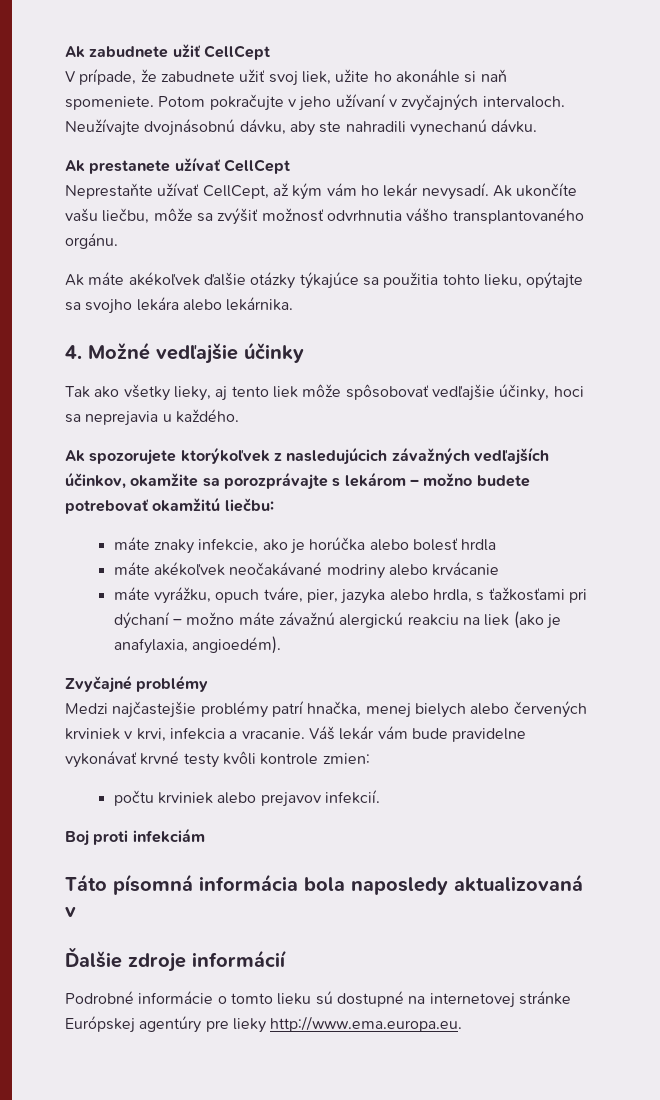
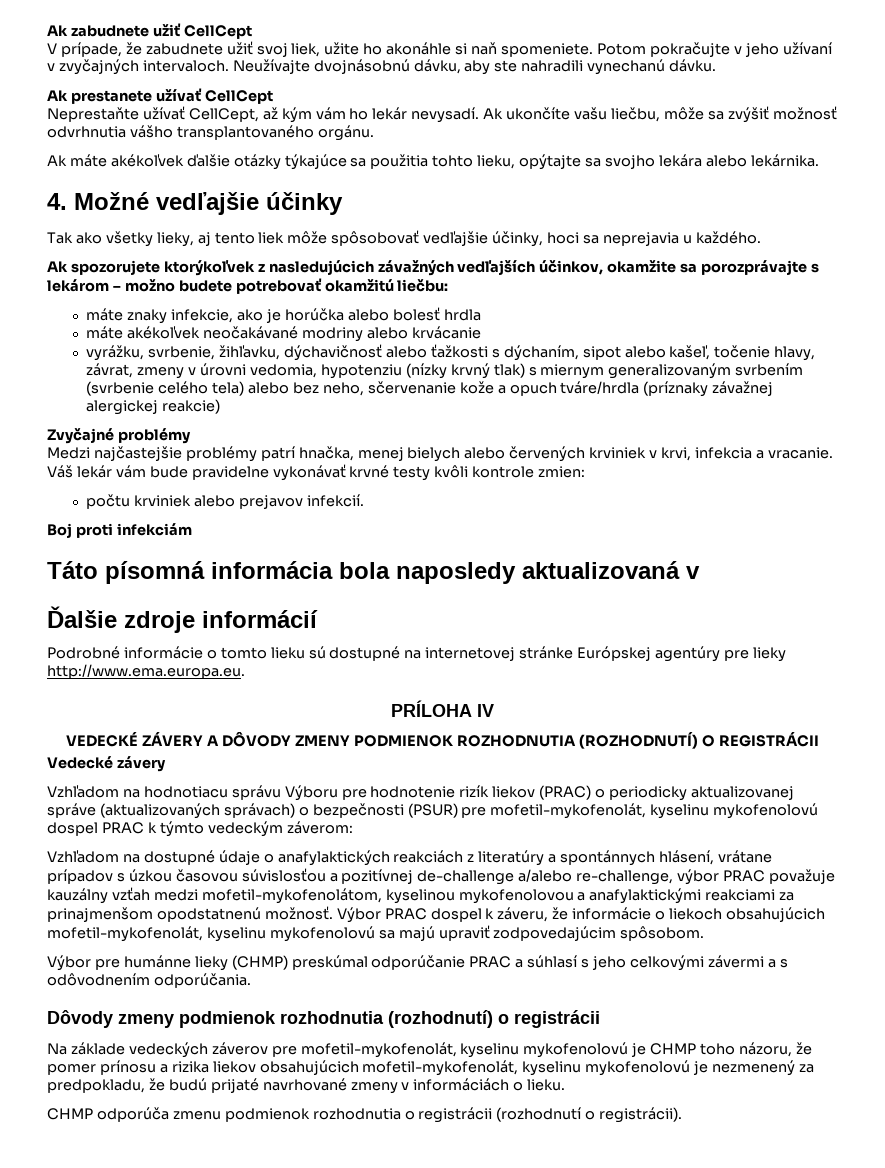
- máte vyrážku, opuch tváre, pier, jazyka alebo hrdla, s ťažkosťami pri dýchaní – možno máte závažnú alergickú reakciu na liek (ako je anafylaxia, angioedém).
+ vyrážku, svrbenie, žihľavku, dýchavičnosť alebo ťažkosti s dýchaním, sipot alebo kašeľ, točenie hlavy, závrat, zmeny v úrovni vedomia, hypotenziu (nízky krvný tlak) s miernym generalizovaným svrbením (svrbenie celého tela) alebo bez neho, sčervenanie kože a opuch tváre/hrdla (príznaky závažnej alergickej reakcie)
+ PRÍLOHA IV
+ VEDECKÉ ZÁVERY A DÔVODY ZMENY PODMIENOK ROZHODNUTIA (ROZHODNUTÍ) O REGISTRÁCII
+ Vedecké závery
+ Vzhľadom na hodnotiacu správu Výboru pre hodnotenie rizík liekov (PRAC) o periodicky aktualizovanej správe (aktualizovaných správach) o bezpečnosti (PSUR) pre mofetil-mykofenolát, kyselinu mykofenolovú dospel PRAC k týmto vedeckým záverom:
+ Vzhľadom na dostupné údaje o anafylaktických reakciách z literatúry a spontánnych hlásení, vrátane prípadov s úzkou časovou súvislosťou a pozitívnej de-challenge a/alebo re-challenge, výbor PRAC považuje kauzálny vzťah medzi mofetil-mykofenolátom, kyselinou mykofenolovou a anafylaktickými reakciami za prinajmenšom opodstatnenú možnosť. Výbor PRAC dospel k záveru, že informácie o liekoch obsahujúcich mofetil-mykofenolát, kyselinu mykofenolovú sa majú upraviť zodpovedajúcim spôsobom.
+ Výbor pre humánne lieky (CHMP) preskúmal odporúčanie PRAC a súhlasí s jeho celkovými závermi a s odôvodnením odporúčania.
+ Dôvody zmeny podmienok rozhodnutia (rozhodnutí) o registrácii
+ Na základe vedeckých záverov pre mofetil-mykofenolát, kyselinu mykofenolovú je CHMP toho názoru, že pomer prínosu a rizika liekov obsahujúcich mofetil-mykofenolát, kyselinu mykofenolovú je nezmenený za predpokladu, že budú prijaté navrhované zmeny v informáciách o lieku.
+ CHMP odporúča zmenu podmienok rozhodnutia o registrácii (rozhodnutí o registrácii).

